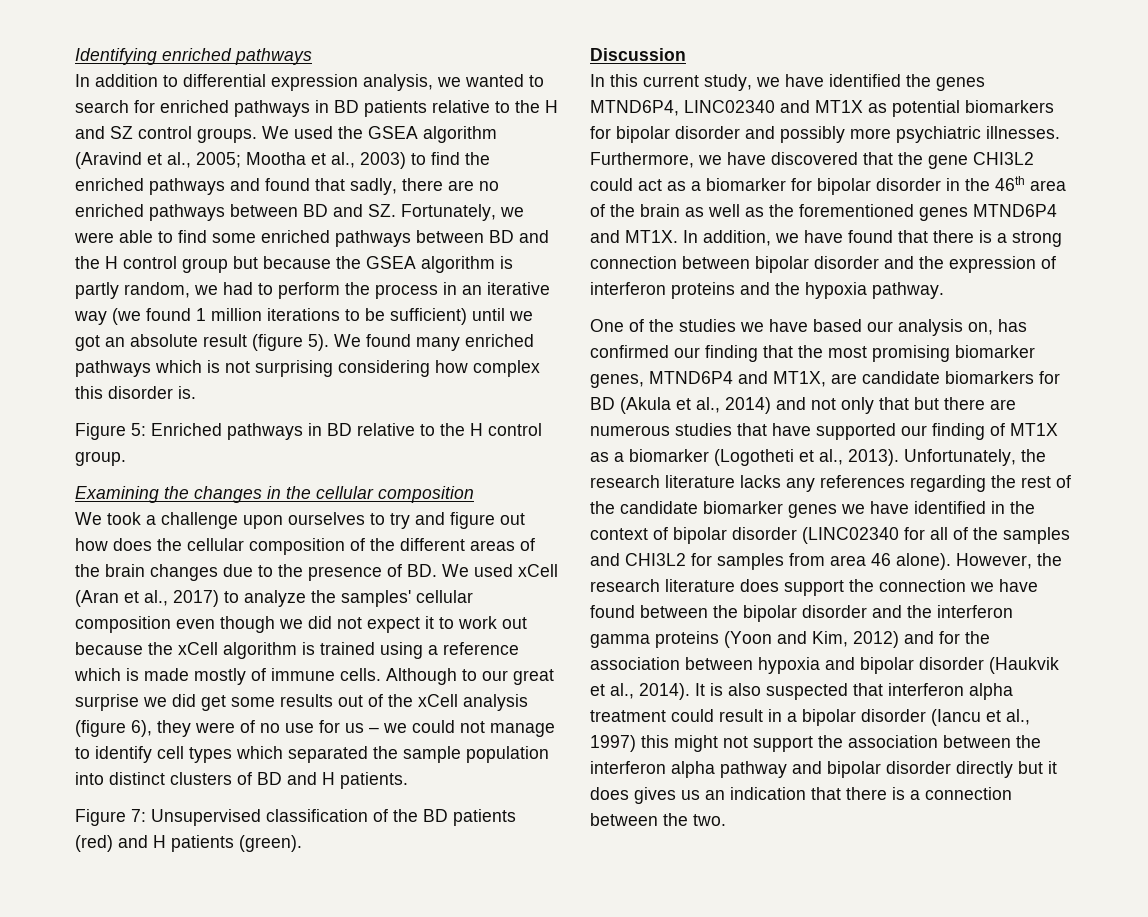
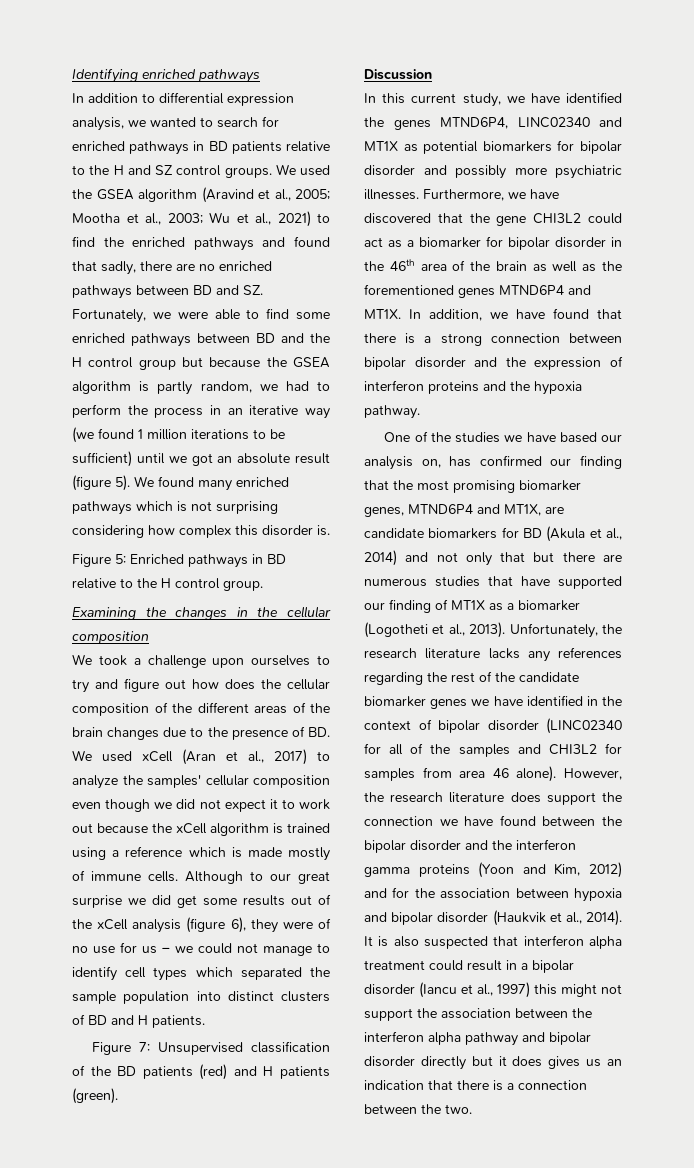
- Mootha et al., 2003) to find the enriched pathways and found that sadly, there are no enriched pathways between BD and SZ. Fortunately, we were able to find some enriched pathways between BD and the H control group but because the GSEA algorithm is partly random, we had to perform the process in an iterative way (we found 1 million iterations to be sufficient) until we got an absolute result (figure 5).
+ Mootha et al., 2003; Wu et al., 2021) to find the enriched pathways and found that sadly, there are no enriched pathways between BD and SZ. Fortunately, we were able to find some enriched pathways between BD and the H control group but because the GSEA algorithm is partly random, we had to perform the process in an iterative way (we found 1 million iterations to be sufficient) until we got an absolute result (figure 5).

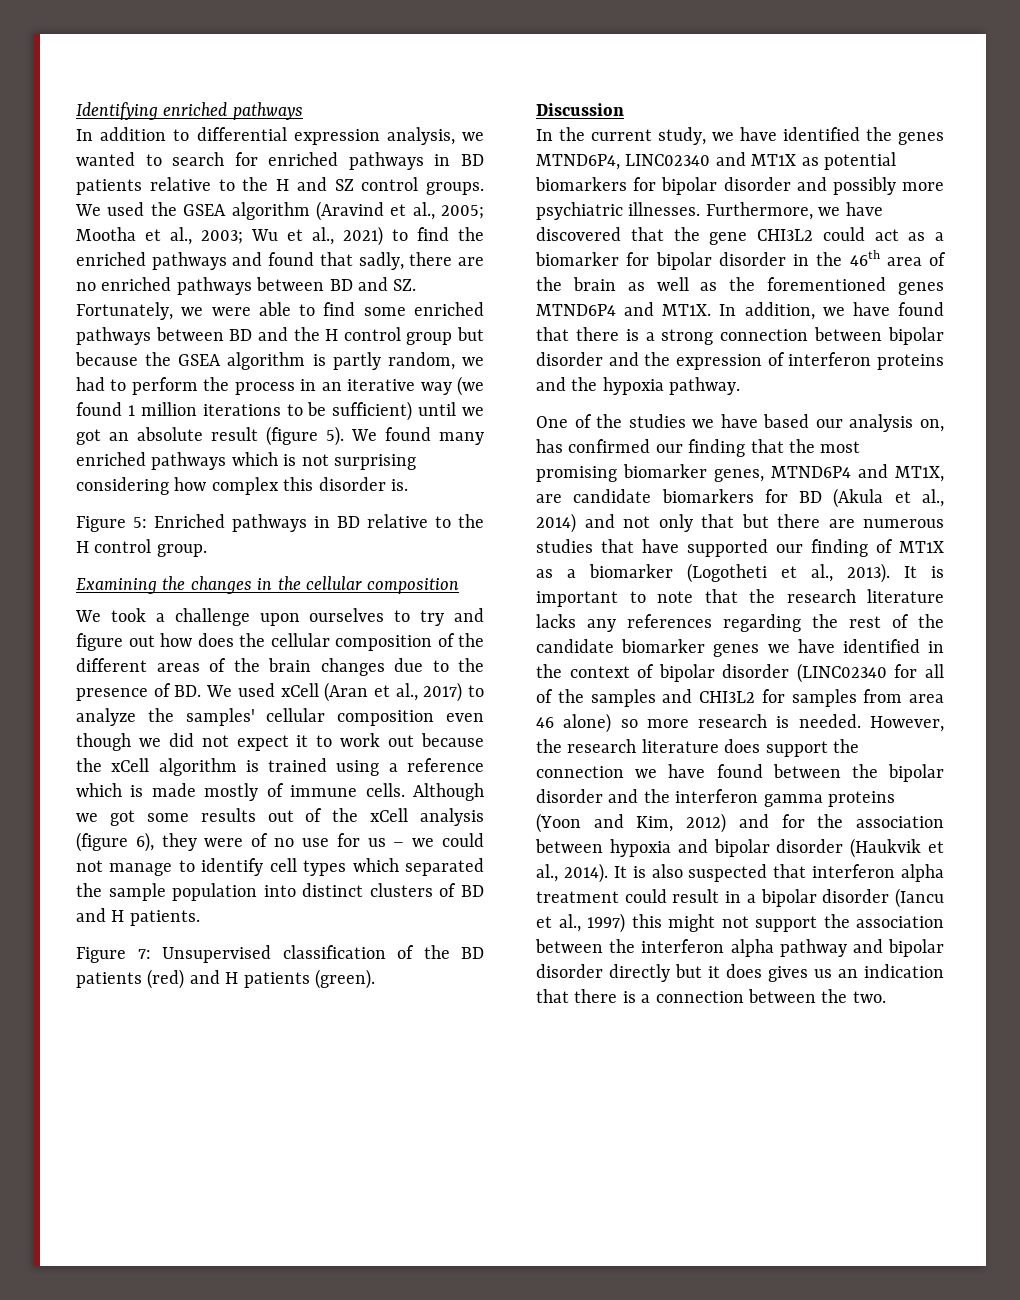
- Although to our great surprise we did get some results out of the xCell analysis (figure 6), they were of no use for us – we could not manage to identify cell types which separated the sample population into distinct clusters of BD and H patients.
+ Although we got some results out of the xCell analysis (figure 6), they were of no use for us – we could not manage to identify cell types which separated the sample population into distinct clusters of BD and H patients.
- In this current study, we have identified the genes MTND6P4, LINC02340 and MT1X as potential biomarkers for bipolar disorder and possibly more psychiatric illnesses.
+ In the current study, we have identified the genes MTND6P4, LINC02340 and MT1X as potential biomarkers for bipolar disorder and possibly more psychiatric illnesses.
- Unfortunately, the research literature lacks any references regarding the rest of the candidate biomarker genes we have identified in the context of bipolar disorder (LINC02340 for all of the samples and CHI3L2 for samples from area 46 alone).
+ It is important to note that the research literature lacks any references regarding the rest of the candidate biomarker genes we have identified in the context of bipolar disorder (LINC02340 for all of the samples and CHI3L2 for samples from area 46 alone) so more research is needed.

